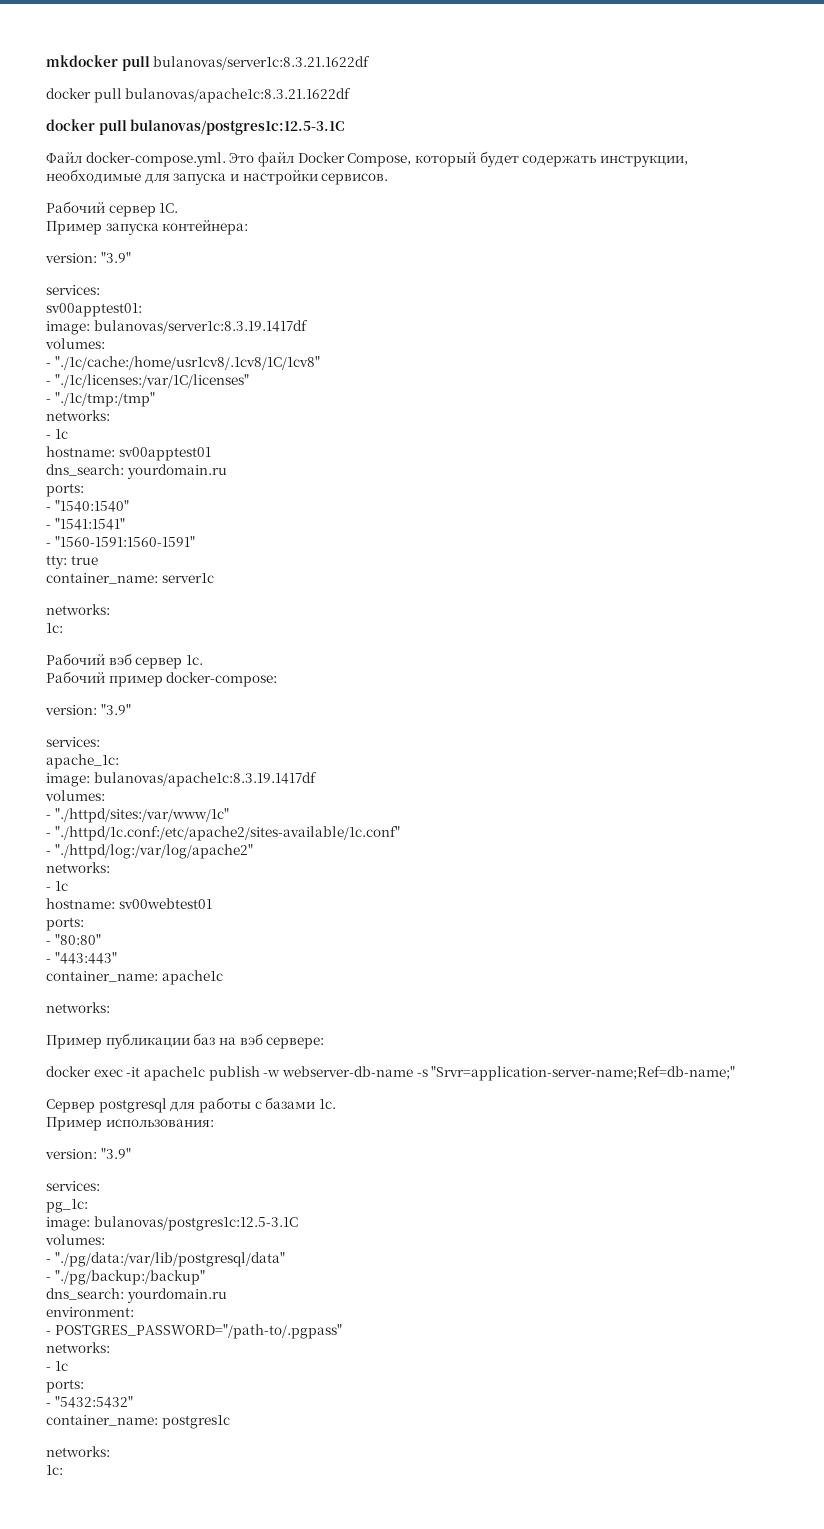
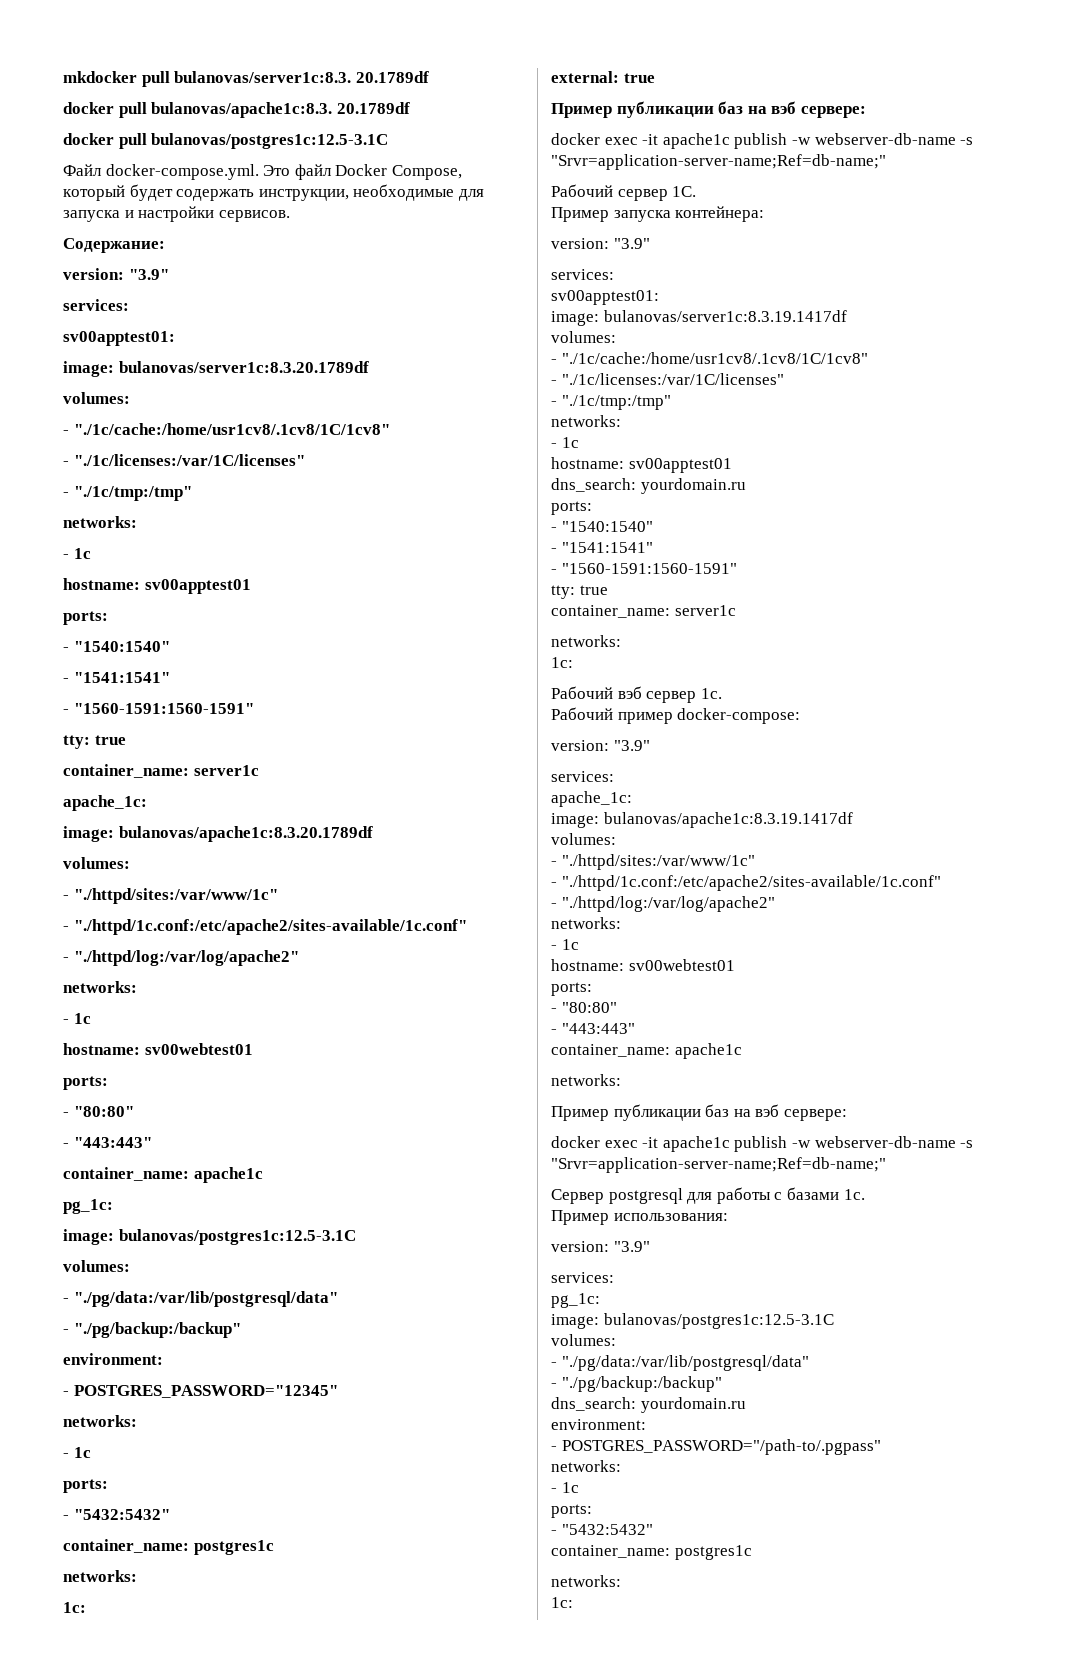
- mkdocker pull bulanovas/server1c:8.3.21.1622df
- docker pull bulanovas/apache1c:8.3.21.1622df
+ mkdocker pull bulanovas/server1c:8.3. 20.1789df
+ docker pull bulanovas/apache1c:8.3. 20.1789df
+ Содержание:
+ version: "3.9"
+ services:
+ sv00apptest01:
+ image: bulanovas/server1c:8.3.20.1789df
+ volumes:
+ - "./1c/cache:/home/usr1cv8/.1cv8/1C/1cv8"
+ - "./1c/licenses:/var/1C/licenses"
+ - "./1c/tmp:/tmp"
+ networks:
+ - 1c
+ hostname: sv00apptest01
+ ports:
+ - "1540:1540"
+ - "1541:1541"
+ - "1560-1591:1560-1591"
+ tty: true
+ container_name: server1c
+ apache_1c:
+ image: bulanovas/apache1c:8.3.20.1789df
+ volumes:
+ - "./httpd/sites:/var/www/1c"
+ - "./httpd/1c.conf:/etc/apache2/sites-available/1c.conf"
+ - "./httpd/log:/var/log/apache2"
+ networks:
+ - 1c
+ hostname: sv00webtest01
+ ports:
+ - "80:80"
+ - "443:443"
+ container_name: apache1c
+ pg_1c:
+ image: bulanovas/postgres1c:12.5-3.1C
+ volumes:
+ - "./pg/data:/var/lib/postgresql/data"
+ - "./pg/backup:/backup"
+ environment:
+ - POSTGRES_PASSWORD="12345"
+ networks:
+ - 1c
+ ports:
+ - "5432:5432"
+ container_name: postgres1c
+ networks:
+ 1c:
+ external: true
+ Пример публикации баз на вэб сервере:
+ docker exec -it apache1c publish -w webserver-db-name -s "Srvr=application-server-name;Ref=db-name;"

